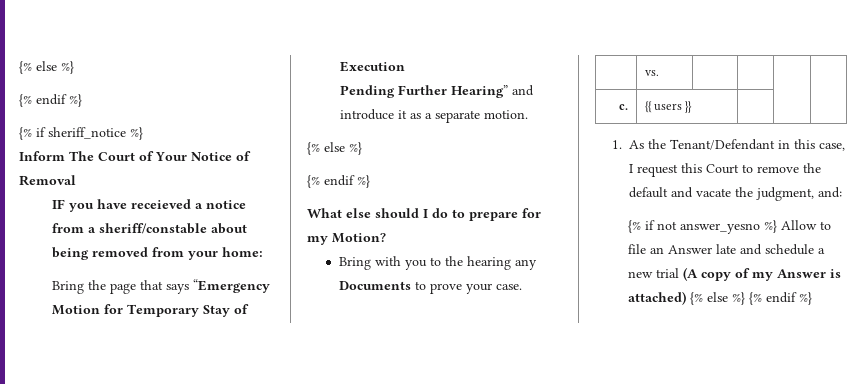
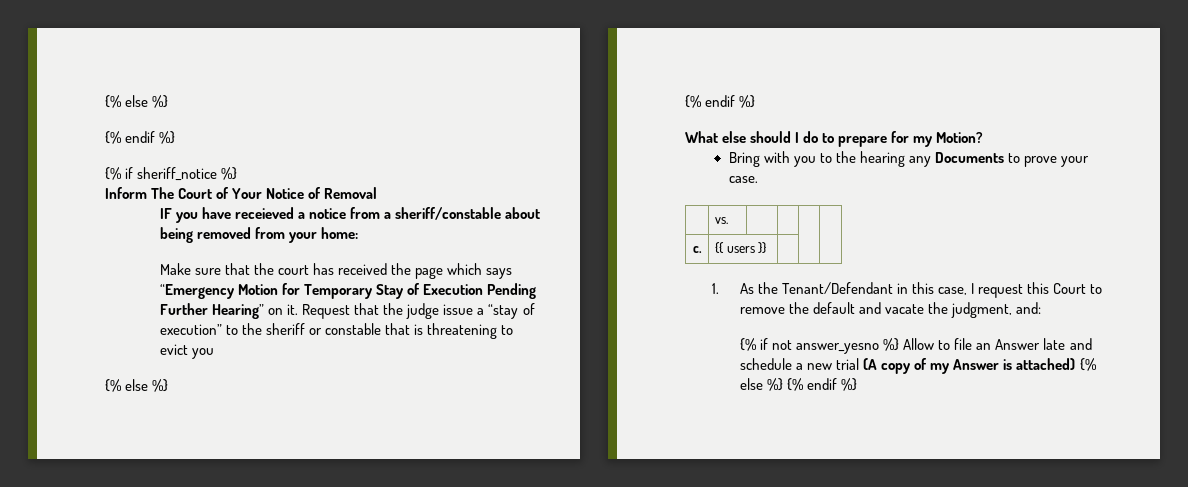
- Bring the page that says “Emergency Motion for Temporary Stay of Execution
- Pending Further Hearing” and introduce it as a separate motion.
+ Make sure that the court has received the page which says “Emergency Motion for Temporary Stay of Execution Pending Further Hearing” on it. Request that the judge issue a “stay of execution” to the sheriff or constable that is threatening to evict you

